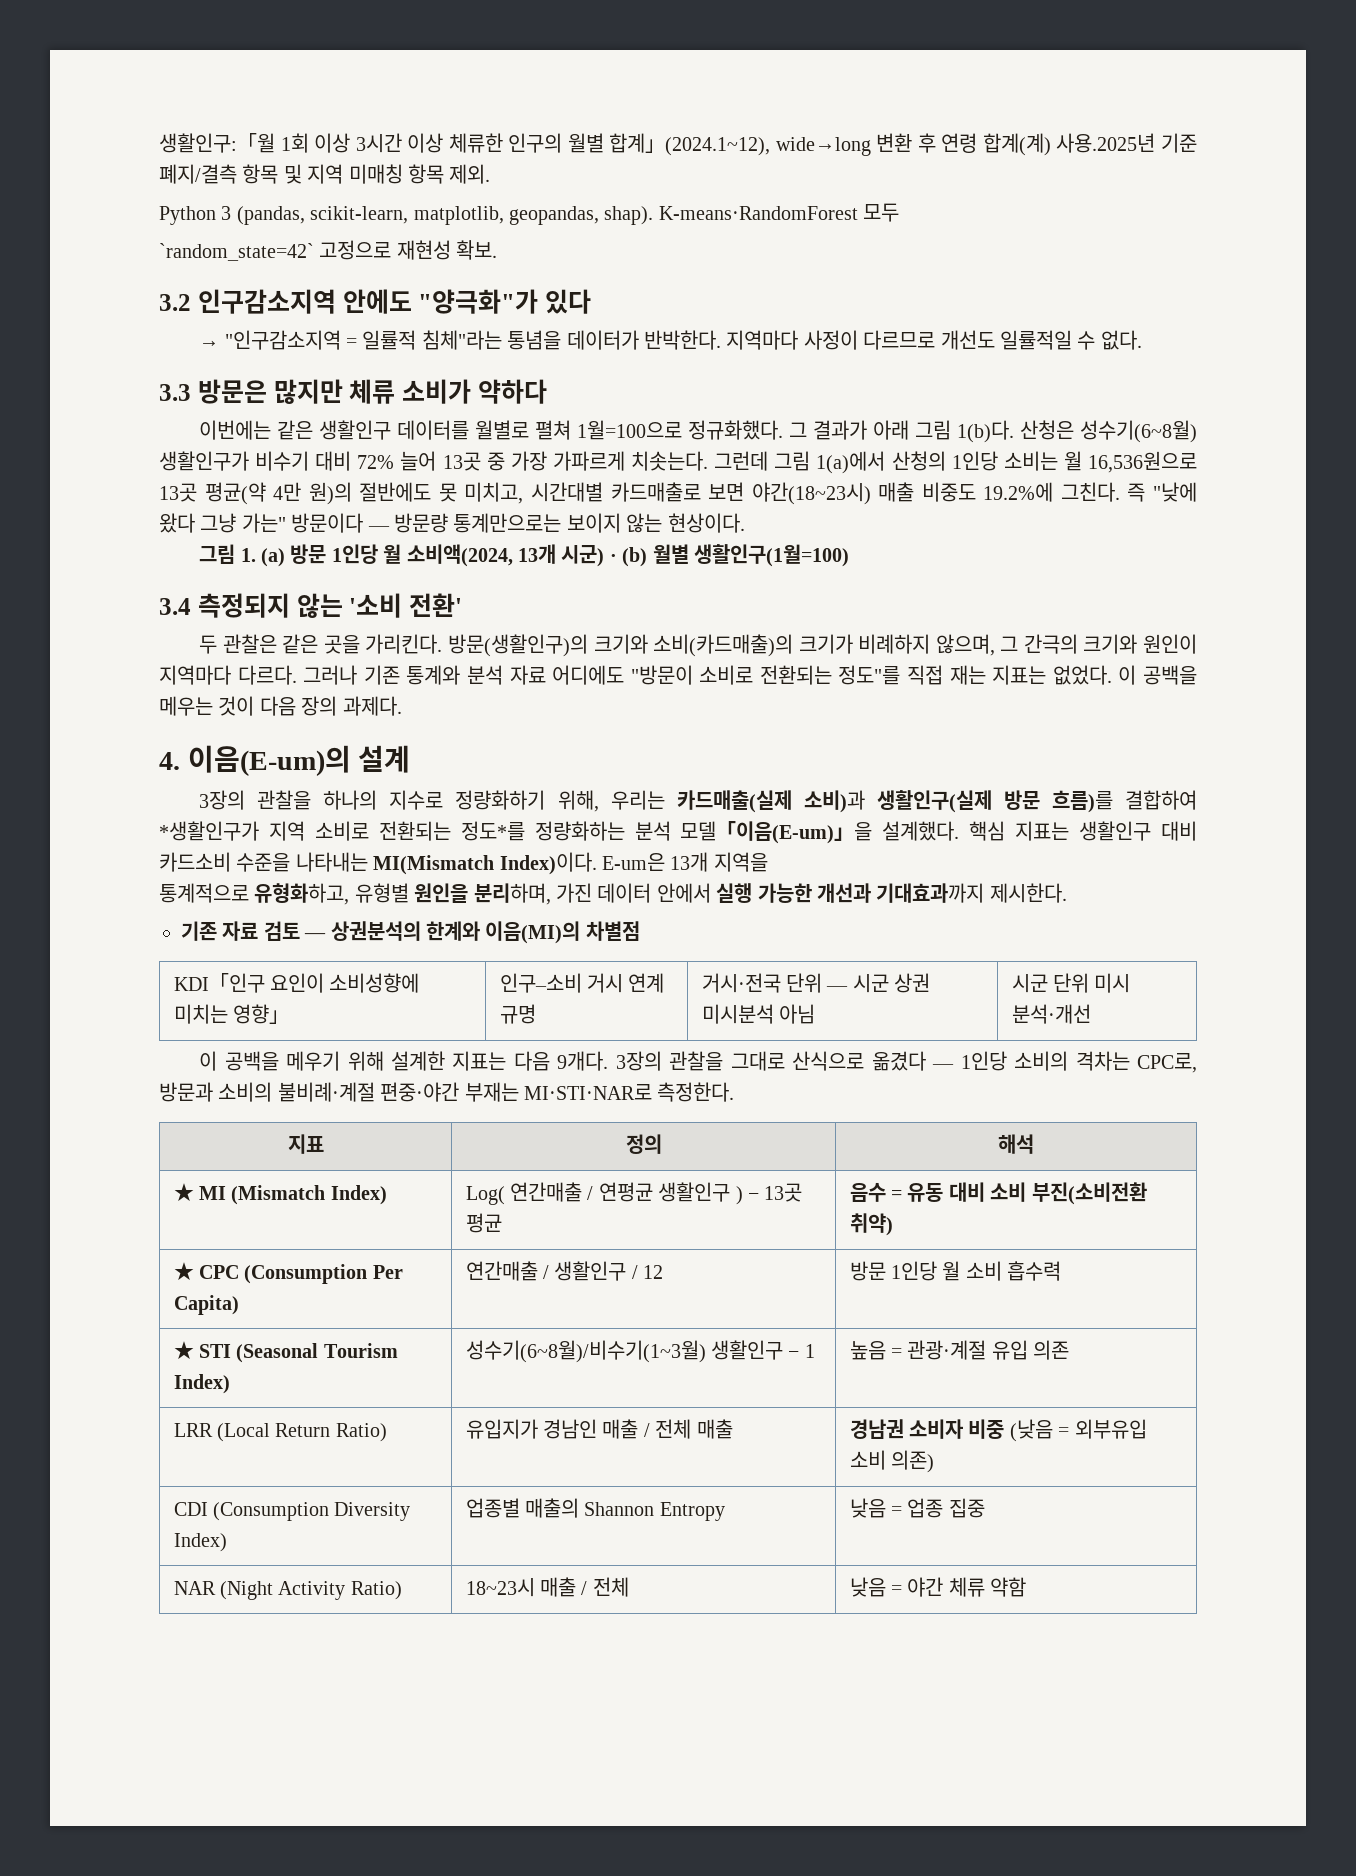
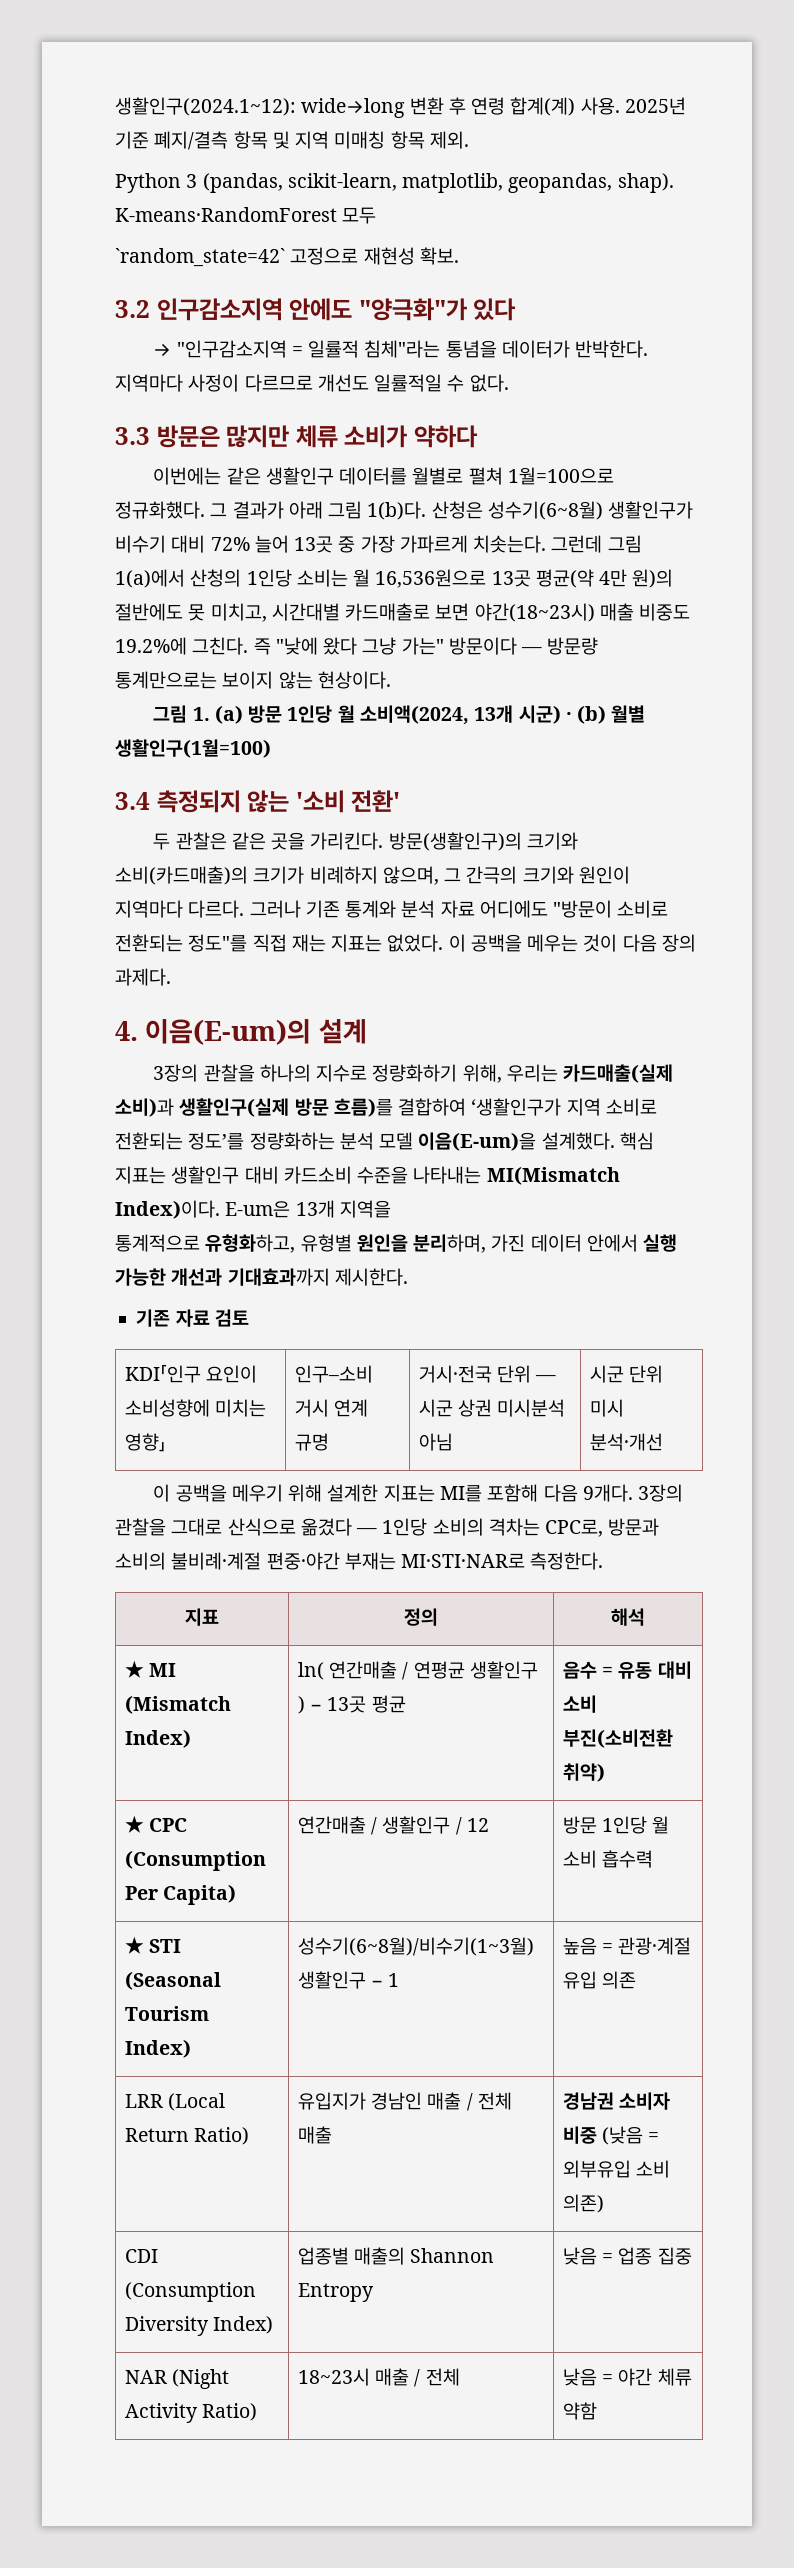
- 생활인구:「월 1회 이상 3시간 이상 체류한 인구의 월별 합계」(2024.1~12), wide→long 변환 후 연령 합계(계) 사용.2025년 기준 폐지/결측 항목 및 지역 미매칭 항목 제외.
+ 생활인구(2024.1~12): wide→long 변환 후 연령 합계(계) 사용. 2025년 기준 폐지/결측 항목 및 지역 미매칭 항목 제외.
- 3장의 관찰을 하나의 지수로 정량화하기 위해, 우리는 카드매출(실제 소비)과 생활인구(실제 방문 흐름)를 결합하여 *생활인구가 지역 소비로 전환되는 정도*를 정량화하는 분석 모델「이음(E-um)」을 설계했다.
+ 3장의 관찰을 하나의 지수로 정량화하기 위해, 우리는 카드매출(실제 소비)과 생활인구(실제 방문 흐름)를 결합하여 ‘생활인구가 지역 소비로 전환되는 정도’를 정량화하는 분석 모델 이음(E-um)을 설계했다.
- 기존 자료 검토 — 상권분석의 한계와 이음(MI)의 차별점
+ 기존 자료 검토
- 이 공백을 메우기 위해 설계한 지표는 다음 9개다.
+ 이 공백을 메우기 위해 설계한 지표는 MI를 포함해 다음 9개다.
- ★ MI (Mismatch Index) | Log( 연간매출 / 연평균 생활인구 ) − 13곳 평균 | 음수 = 유동 대비 소비 부진(소비전환 취약)
+ ★ MI (Mismatch Index) | ln( 연간매출 / 연평균 생활인구 ) − 13곳 평균 | 음수 = 유동 대비 소비 부진(소비전환 취약)

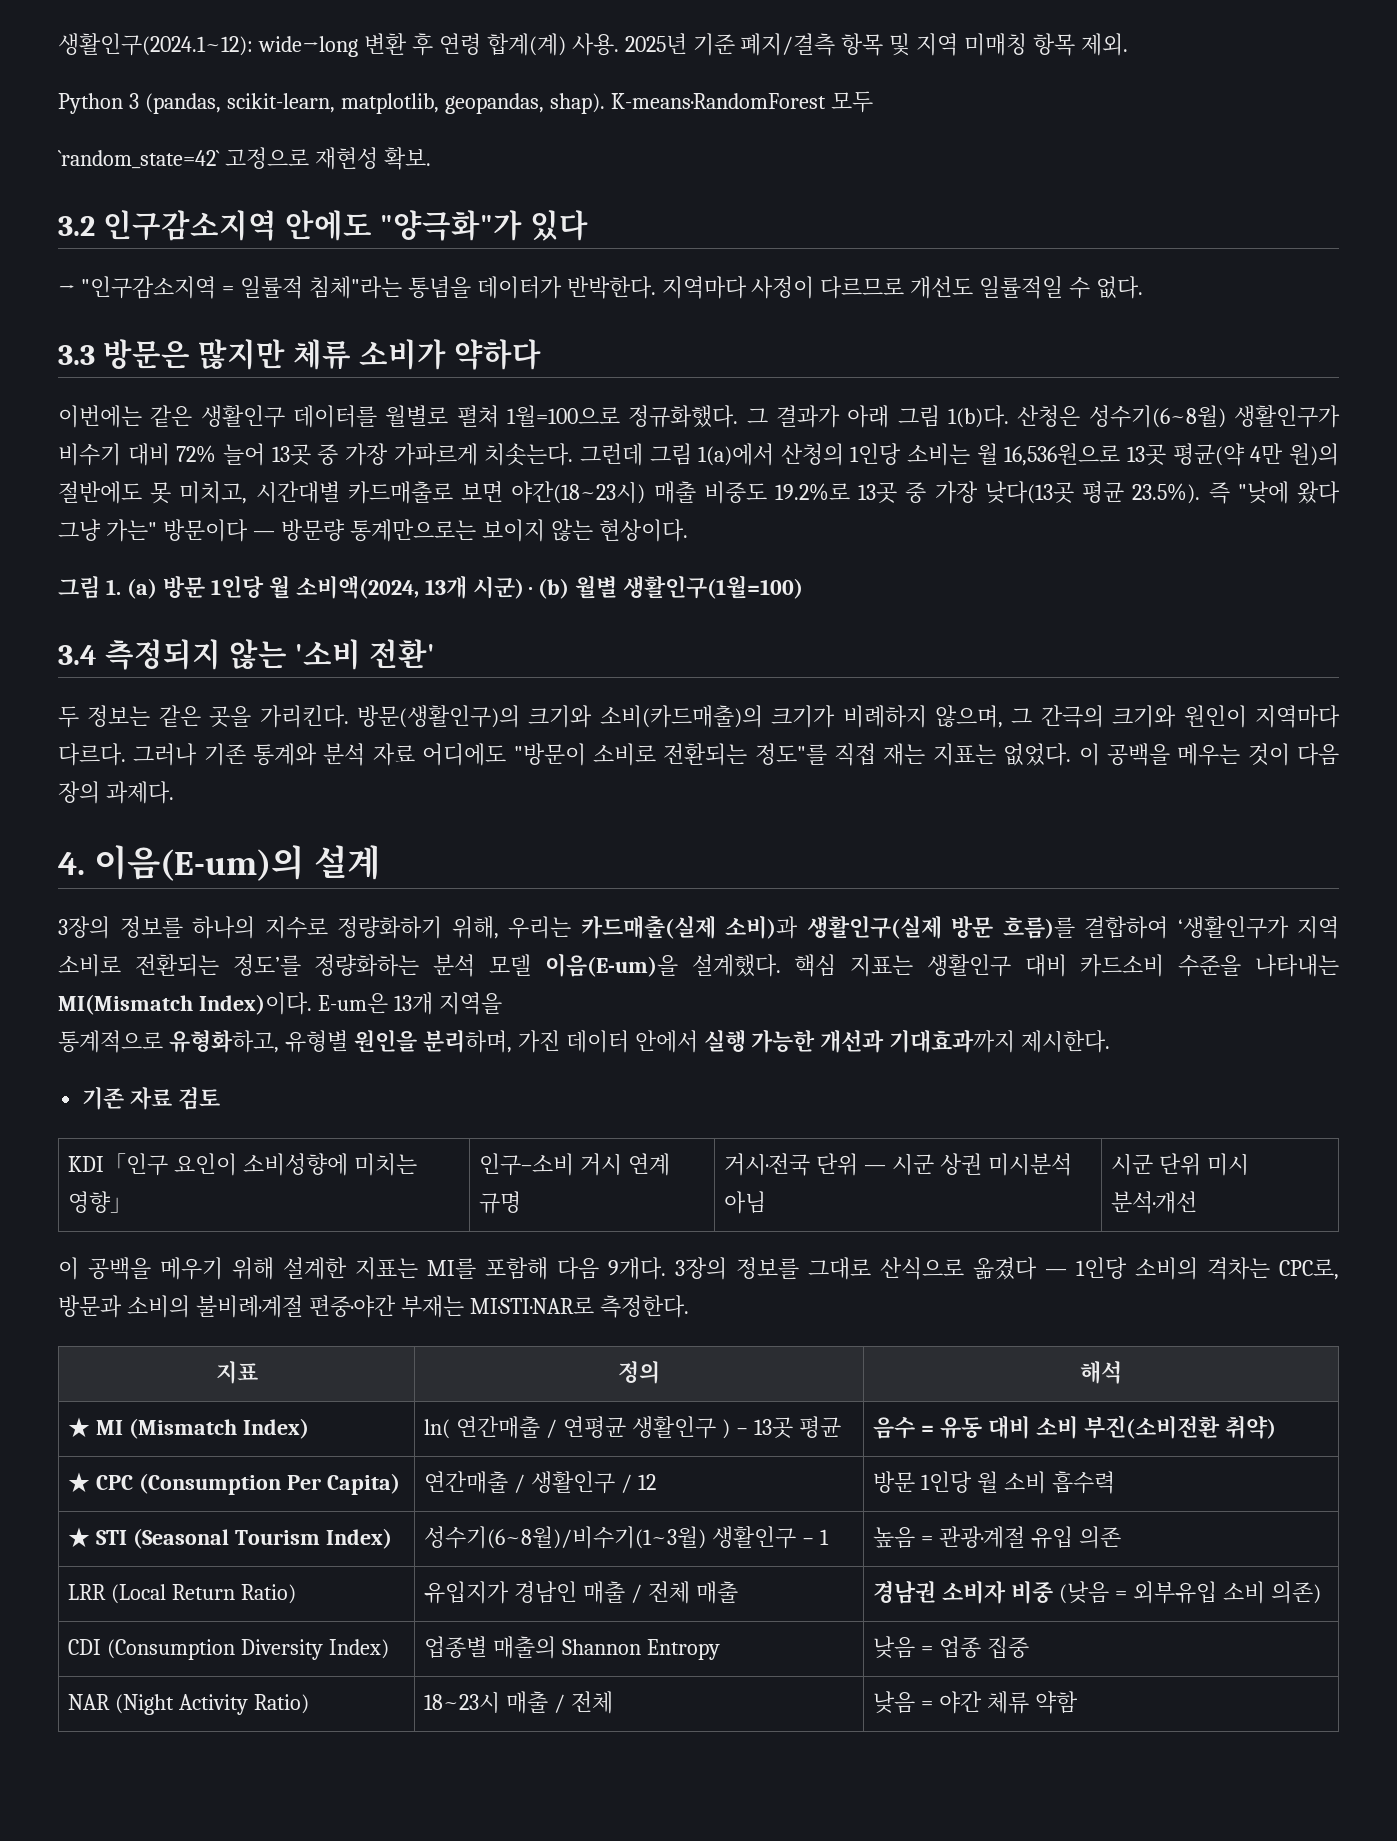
- 그런데 그림 1(a)에서 산청의 1인당 소비는 월 16,536원으로 13곳 평균(약 4만 원)의 절반에도 못 미치고, 시간대별 카드매출로 보면 야간(18~23시) 매출 비중도 19.2%에 그친다. 즉 "낮에 왔다 그냥 가는" 방문이다 — 방문량 통계만으로는 보이지 않는 현상이다.
+ 그런데 그림 1(a)에서 산청의 1인당 소비는 월 16,536원으로 13곳 평균(약 4만 원)의 절반에도 못 미치고, 시간대별 카드매출로 보면 야간(18~23시) 매출 비중도 19.2%로 13곳 중 가장 낮다(13곳 평균 23.5%). 즉 "낮에 왔다 그냥 가는" 방문이다 — 방문량 통계만으로는 보이지 않는 현상이다.
- 두 관찰은 같은 곳을 가리킨다.
+ 두 정보는 같은 곳을 가리킨다.
- 3장의 관찰을 하나의 지수로 정량화하기 위해, 우리는 카드매출(실제 소비)과 생활인구(실제 방문 흐름)를 결합하여 ‘생활인구가 지역 소비로 전환되는 정도’를 정량화하는 분석 모델 이음(E-um)을 설계했다.
+ 3장의 정보를 하나의 지수로 정량화하기 위해, 우리는 카드매출(실제 소비)과 생활인구(실제 방문 흐름)를 결합하여 ‘생활인구가 지역 소비로 전환되는 정도’를 정량화하는 분석 모델 이음(E-um)을 설계했다.
- 3장의 관찰을 그대로 산식으로 옮겼다 — 1인당 소비의 격차는 CPC로, 방문과 소비의 불비례·계절 편중·야간 부재는 MI·STI·NAR로 측정한다.
+ 3장의 정보를 그대로 산식으로 옮겼다 — 1인당 소비의 격차는 CPC로, 방문과 소비의 불비례·계절 편중·야간 부재는 MI·STI·NAR로 측정한다.

